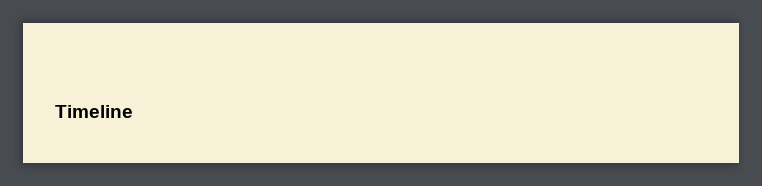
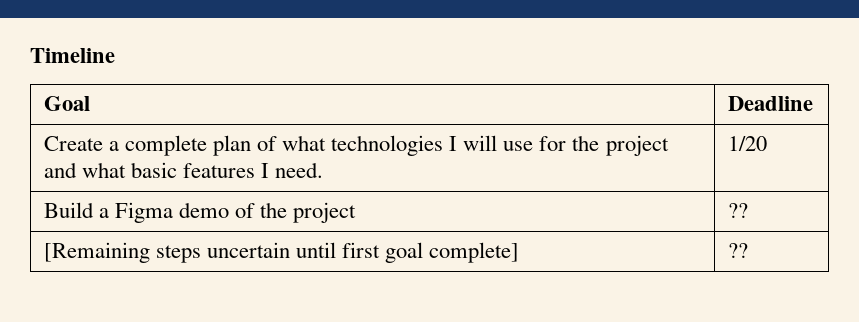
+ Goal | Deadline
+ Create a complete plan of what technologies I will use for the project and what basic features I need. | 1/20
+ Build a Figma demo of the project | ??
+ [Remaining steps uncertain until first goal complete] | ??

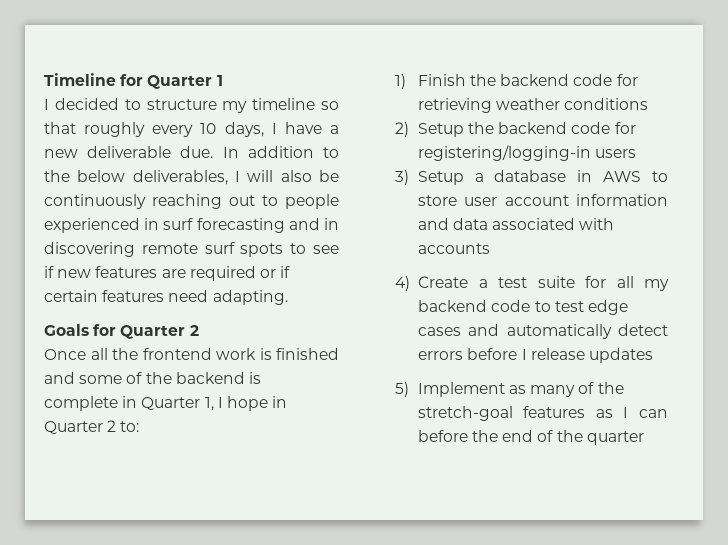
- Timeline
- Goal | Deadline
- Create a complete plan of what technologies I will use for the project and what basic features I need. | 1/20
- Build a Figma demo of the project | ??
- [Remaining steps uncertain until first goal complete] | ??
+ Timeline for Quarter 1
+ I decided to structure my timeline so that roughly every 10 days, I have a new deliverable due. In addition to the below deliverables, I will also be continuously reaching out to people experienced in surf forecasting and in discovering remote surf spots to see if new features are required or if certain features need adapting.
+ Goals for Quarter 2
+ Once all the frontend work is finished and some of the backend is complete in Quarter 1, I hope in Quarter 2 to:
+ 1) Finish the backend code for retrieving weather conditions
+ 2) Setup the backend code for registering/logging-in users
+ 3) Setup a database in AWS to store user account information and data associated with accounts
+ 4) Create a test suite for all my backend code to test edge cases and automatically detect errors before I release updates
+ 5) Implement as many of the stretch-goal features as I can before the end of the quarter

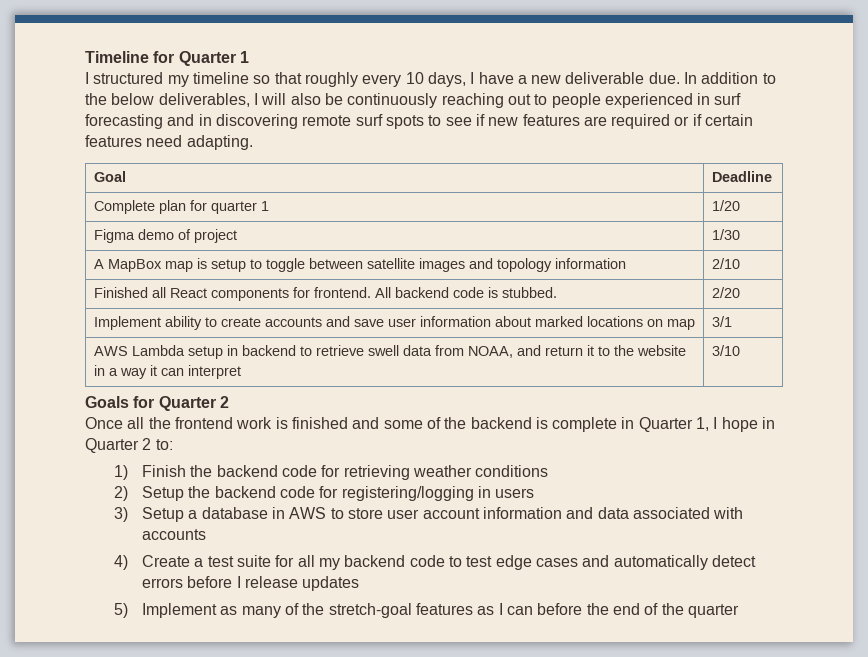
- I decided to structure my timeline so that roughly every 10 days, I have a new deliverable due.
+ I structured my timeline so that roughly every 10 days, I have a new deliverable due.
+ Goal | Deadline
+ Complete plan for quarter 1 | 1/20
+ Figma demo of project | 1/30
+ A MapBox map is setup to toggle between satellite images and topology information | 2/10
+ Finished all React components for frontend. All backend code is stubbed. | 2/20
+ Implement ability to create accounts and save user information about marked locations on map | 3/1
+ AWS Lambda setup in backend to retrieve swell data from NOAA, and return it to the website in a way it can interpret | 3/10
- 2) Setup the backend code for registering/logging-in users
+ 2) Setup the backend code for registering/logging in users

